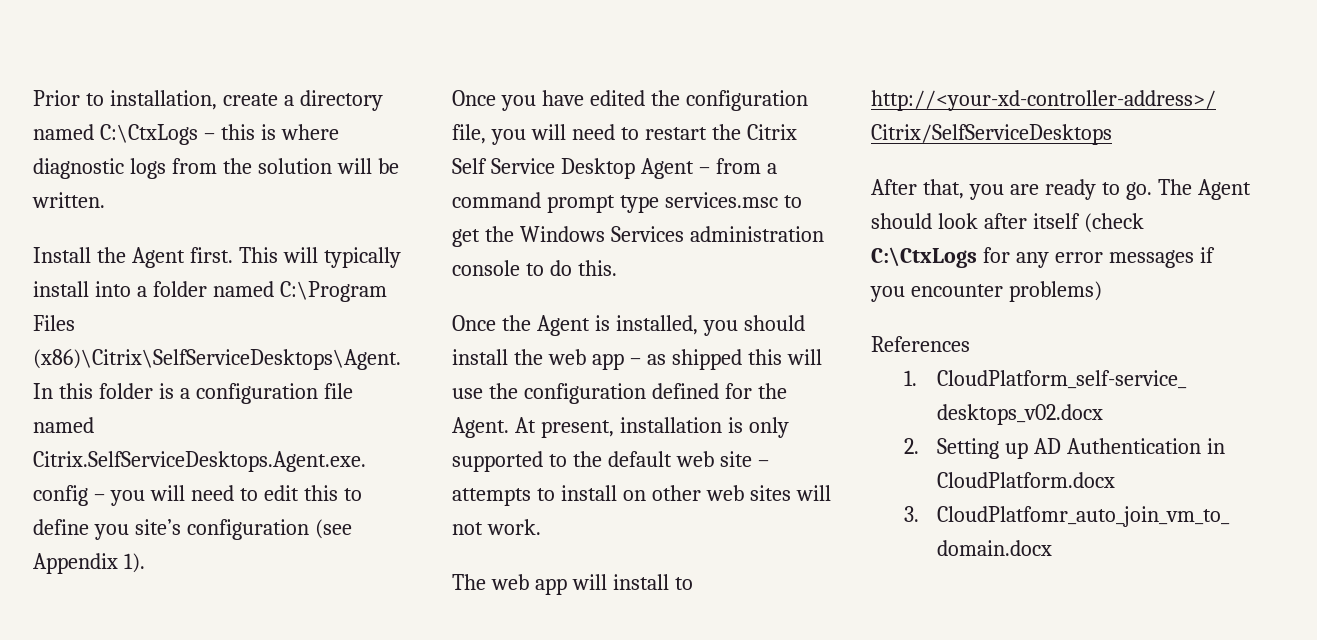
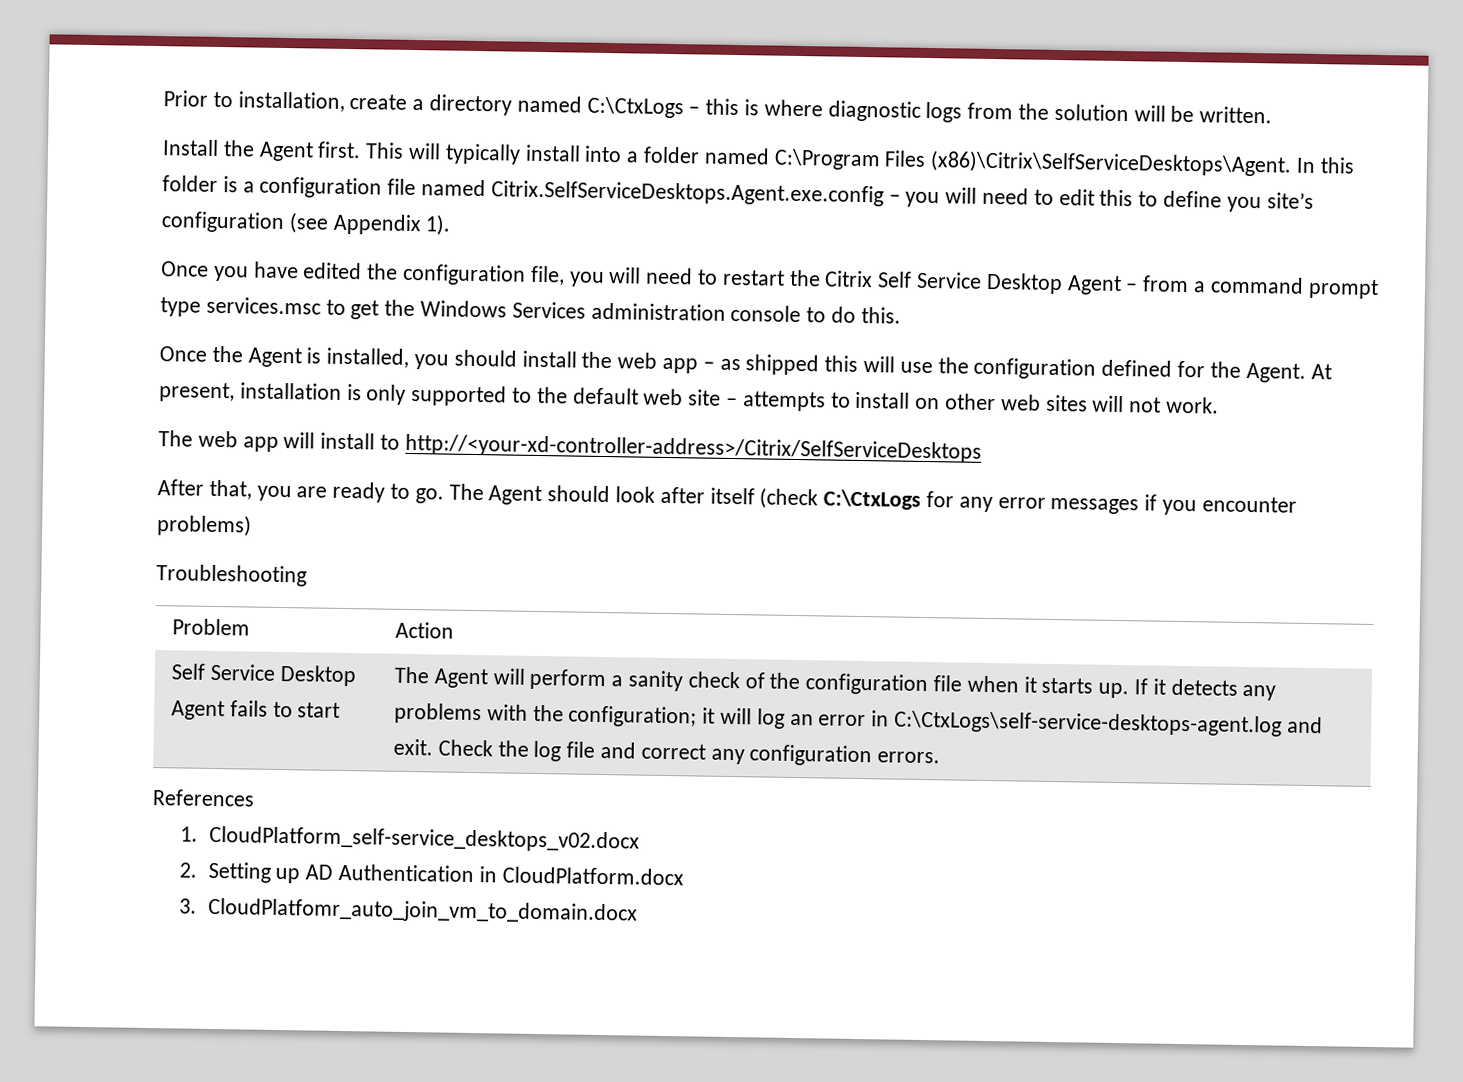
+ Troubleshooting
+ Problem | Action
+ Self Service Desktop Agent fails to start | The Agent will perform a sanity check of the configuration file when it starts up. If it detects any problems with the configuration; it will log an error in C:\CtxLogs\self-service-desktops-agent.log and exit. Check the log file and correct any configuration errors.

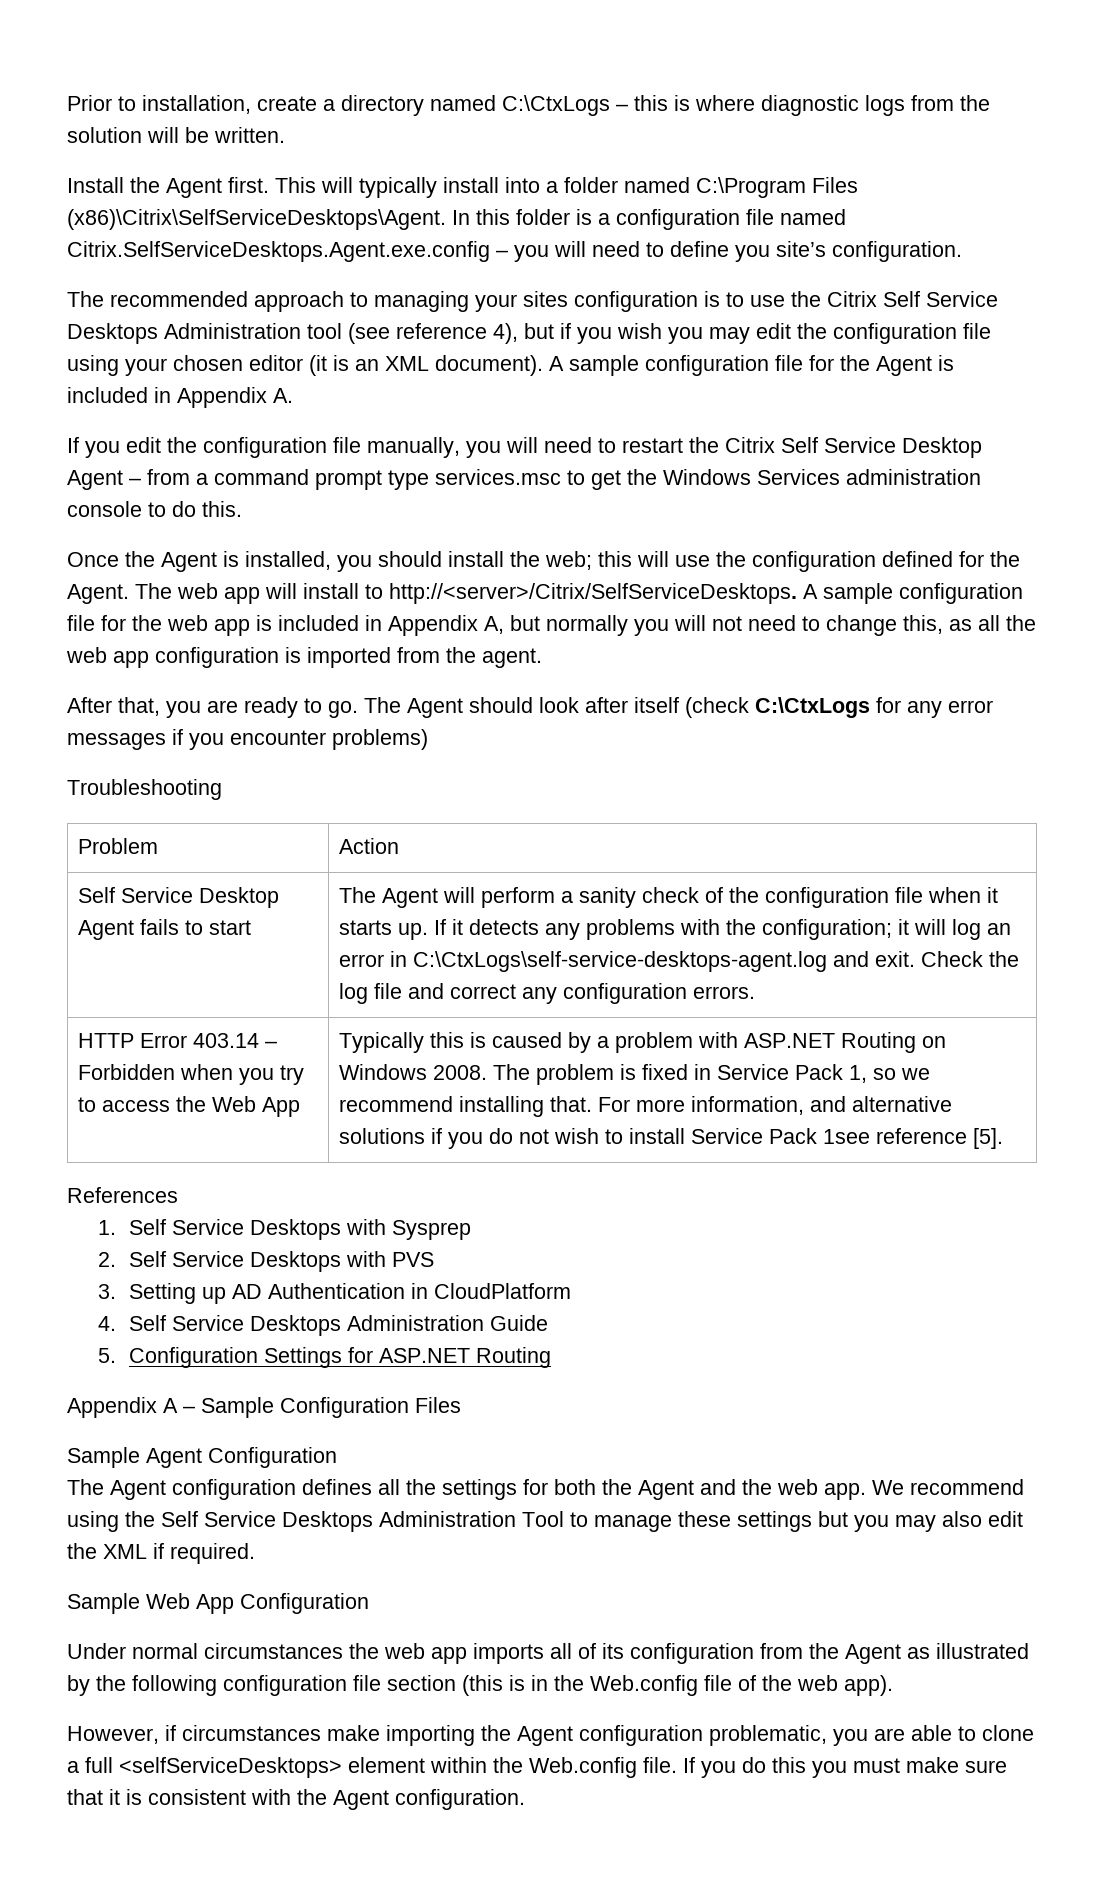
- In this folder is a configuration file named Citrix.SelfServiceDesktops.Agent.exe.config – you will need to edit this to define you site’s configuration (see Appendix 1).
- Once you have edited the configuration file, you will need to restart the Citrix Self Service Desktop Agent – from a command prompt type services.msc to get the Windows Services administration console to do this.
+ In this folder is a configuration file named Citrix.SelfServiceDesktops.Agent.exe.config – you will need to define you site’s configuration.
+ The recommended approach to managing your sites configuration is to use the Citrix Self Service Desktops Administration tool (see reference 4), but if you wish you may edit the configuration file using your chosen editor (it is an XML document). A sample configuration file for the Agent is included in Appendix A.
+ If you edit the configuration file manually, you will need to restart the Citrix Self Service Desktop Agent – from a command prompt type services.msc to get the Windows Services administration console to do this.
- Once the Agent is installed, you should install the web app – as shipped this will use the configuration defined for the Agent. At present, installation is only supported to the default web site – attempts to install on other web sites will not work.
- The web app will install to http://<your-xd-controller-address>/Citrix/SelfServiceDesktops
+ Once the Agent is installed, you should install the web; this will use the configuration defined for the Agent. The web app will install to http://<server>/Citrix/SelfServiceDesktops. A sample configuration file for the web app is included in Appendix A, but normally you will not need to change this, as all the web app configuration is imported from the agent.
+ HTTP Error 403.14 – Forbidden when you try to access the Web App | Typically this is caused by a problem with ASP.NET Routing on Windows 2008. The problem is fixed in Service Pack 1, so we recommend installing that. For more information, and alternative solutions if you do not wish to install Service Pack 1see reference [5].
  References
- 1. CloudPlatform_self-service_desktops_v02.docx
- 2. Setting up AD Authentication in CloudPlatform.docx
- 3. CloudPlatfomr_auto_join_vm_to_domain.docx
+ 1. Self Service Desktops with Sysprep
+ 2. Self Service Desktops with PVS
+ 3. Setting up AD Authentication in CloudPlatform
+ 4. Self Service Desktops Administration Guide
+ 5. Configuration Settings for ASP.NET Routing
+ Appendix A – Sample Configuration Files
+ Sample Agent Configuration
+ The Agent configuration defines all the settings for both the Agent and the web app. We recommend using the Self Service Desktops Administration Tool to manage these settings but you may also edit the XML if required.
+ Sample Web App Configuration
+ Under normal circumstances the web app imports all of its configuration from the Agent as illustrated by the following configuration file section (this is in the Web.config file of the web app).
+ However, if circumstances make importing the Agent configuration problematic, you are able to clone a full <selfServiceDesktops> element within the Web.config file. If you do this you must make sure that it is consistent with the Agent configuration.

